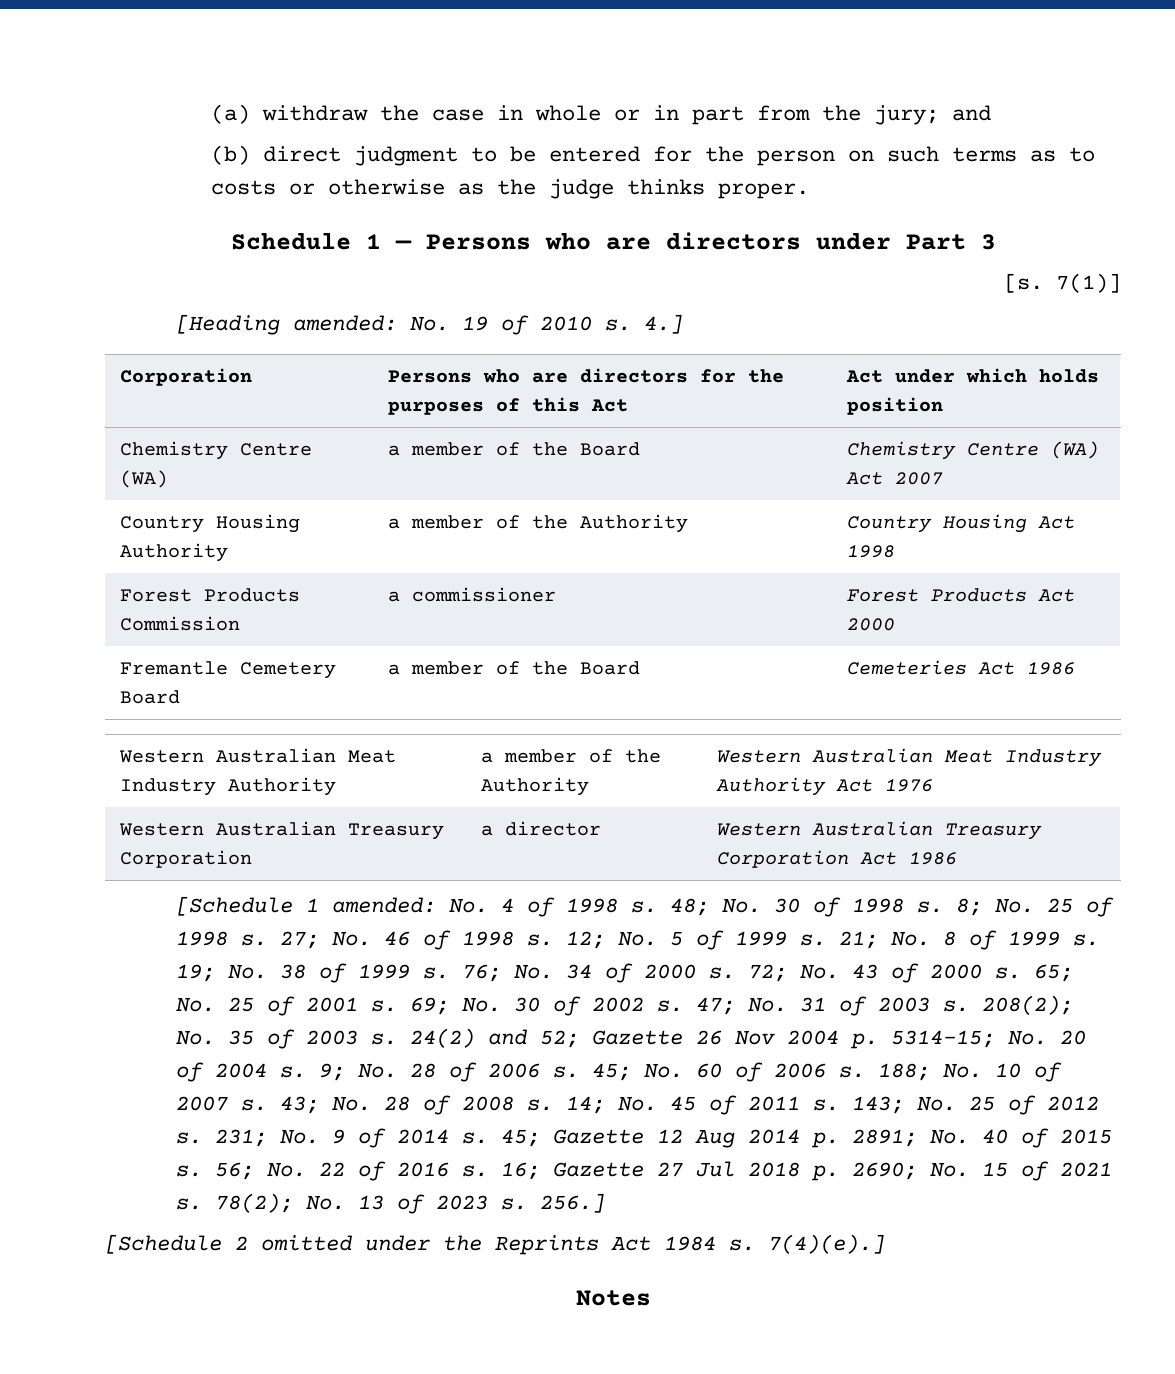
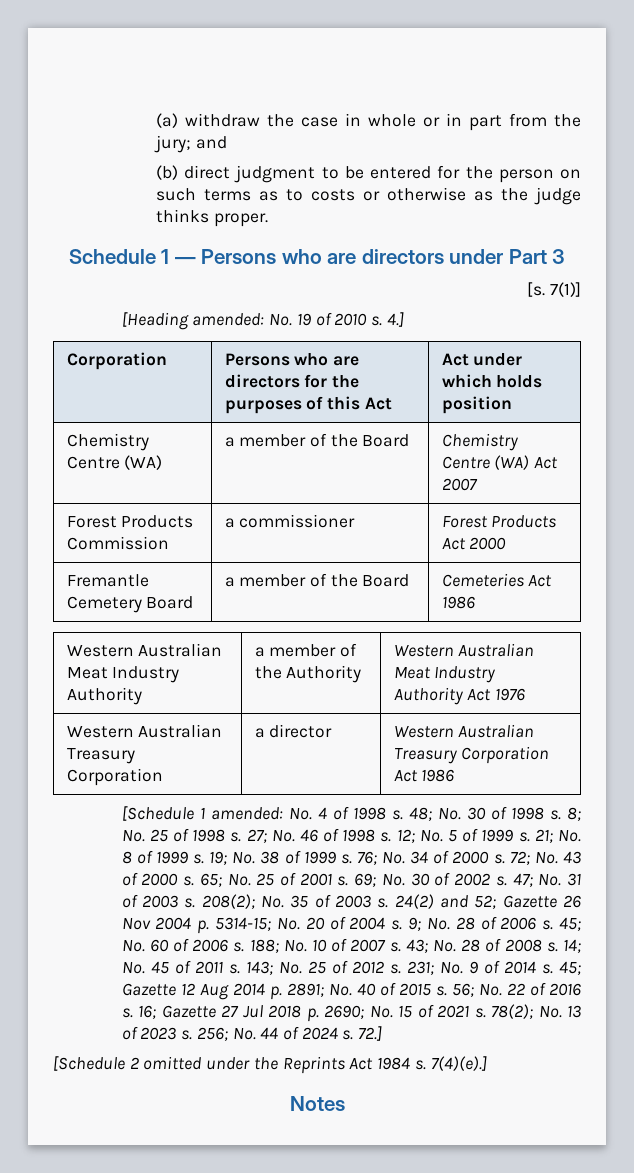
- Country Housing Authority | a member of the Authority | Country Housing Act 1998
- 256.]
+ 256; No. 44 of 2024 s. 72.]

